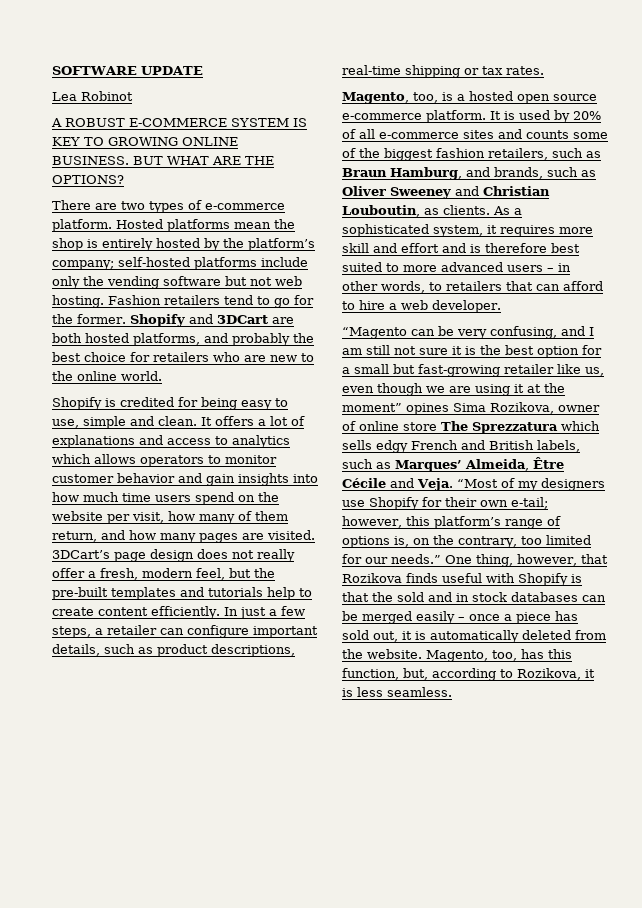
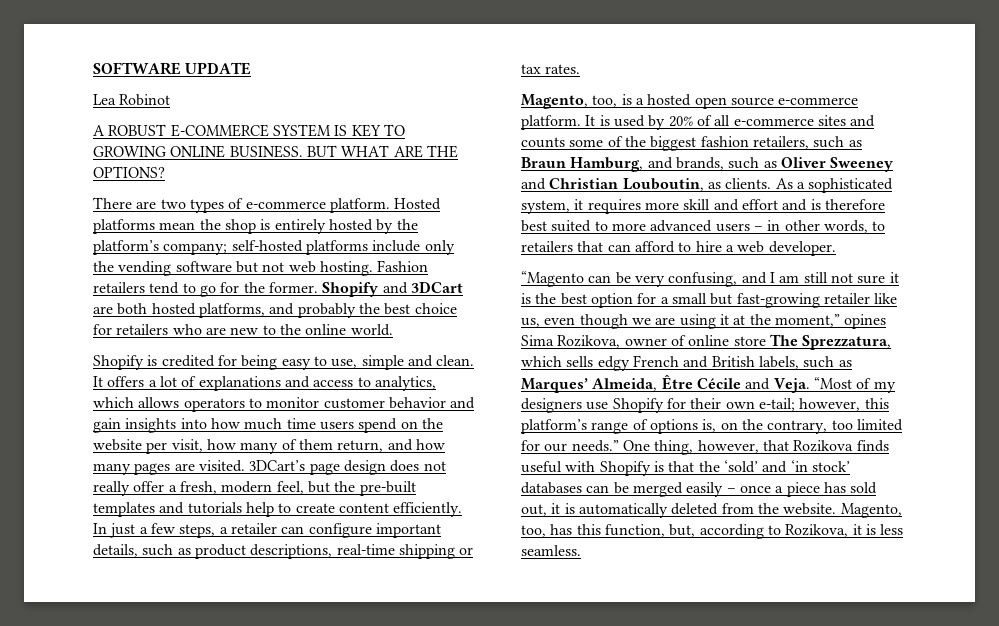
- It offers a lot of explanations and access to analytics which allows operators to monitor customer behavior and gain insights into how much time users spend on the website per visit, how many of them return, and how many pages are visited.
+ It offers a lot of explanations and access to analytics, which allows operators to monitor customer behavior and gain insights into how much time users spend on the website per visit, how many of them return, and how many pages are visited.
- “Magento can be very confusing, and I am still not sure it is the best option for a small but fast-growing retailer like us, even though we are using it at the moment” opines Sima Rozikova, owner of online store The Sprezzatura which sells edgy French and British labels, such as Marques’ Almeida, Être Cécile and Veja.
+ “Magento can be very confusing, and I am still not sure it is the best option for a small but fast-growing retailer like us, even though we are using it at the moment,” opines Sima Rozikova, owner of online store The Sprezzatura, which sells edgy French and British labels, such as Marques’ Almeida, Être Cécile and Veja.
- One thing, however, that Rozikova finds useful with Shopify is that the sold and in stock databases can be merged easily – once a piece has sold out, it is automatically deleted from the website.
+ One thing, however, that Rozikova finds useful with Shopify is that the ‘sold’ and ‘in stock’ databases can be merged easily – once a piece has sold out, it is automatically deleted from the website.

